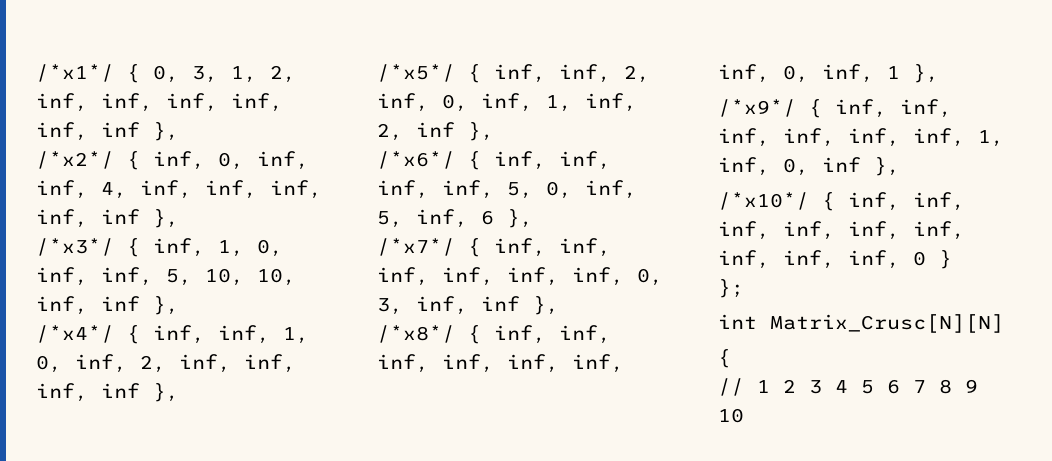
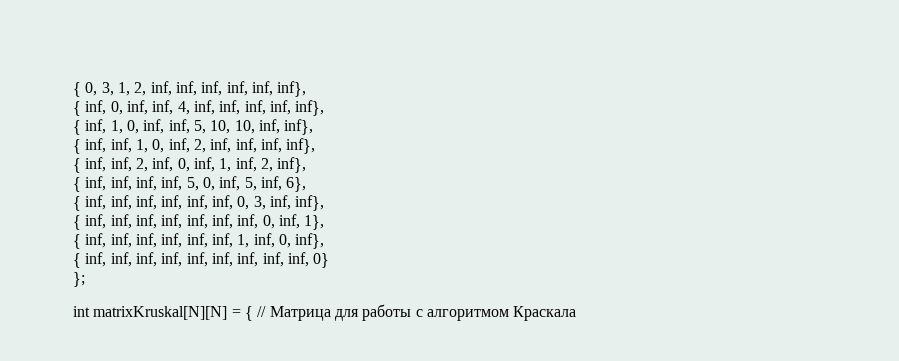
- /*x1*/ { 0, 3, 1, 2, inf, inf, inf, inf, inf, inf },
- /*x2*/ { inf, 0, inf, inf, 4, inf, inf, inf, inf, inf },
- /*x3*/ { inf, 1, 0, inf, inf, 5, 10, 10, inf, inf },
- /*x4*/ { inf, inf, 1, 0, inf, 2, inf, inf, inf, inf },
- /*x5*/ { inf, inf, 2, inf, 0, inf, 1, inf, 2, inf },
- /*x6*/ { inf, inf, inf, inf, 5, 0, inf, 5, inf, 6 },
- /*x7*/ { inf, inf, inf, inf, inf, inf, 0, 3, inf, inf },
- /*x8*/ { inf, inf, inf, inf, inf, inf, inf, 0, inf, 1 },
- /*x9*/ { inf, inf, inf, inf, inf, inf, 1, inf, 0, inf },
- /*x10*/ { inf, inf, inf, inf, inf, inf, inf, inf, inf, 0 }
+ { 0, 3, 1, 2, inf, inf, inf, inf, inf, inf},
+ { inf, 0, inf, inf, 4, inf, inf, inf, inf, inf},
+ { inf, 1, 0, inf, inf, 5, 10, 10, inf, inf},
+ { inf, inf, 1, 0, inf, 2, inf, inf, inf, inf},
+ { inf, inf, 2, inf, 0, inf, 1, inf, 2, inf},
+ { inf, inf, inf, inf, 5, 0, inf, 5, inf, 6},
+ { inf, inf, inf, inf, inf, inf, 0, 3, inf, inf},
+ { inf, inf, inf, inf, inf, inf, inf, 0, inf, 1},
+ { inf, inf, inf, inf, inf, inf, 1, inf, 0, inf},
+ { inf, inf, inf, inf, inf, inf, inf, inf, inf, 0}
- int Matrix_Crusc[N][N]
- {
- // 1 2 3 4 5 6 7 8 9 10
+ int matrixKruskal[N][N] = { // Матрица для работы с алгоритмом Краскала

